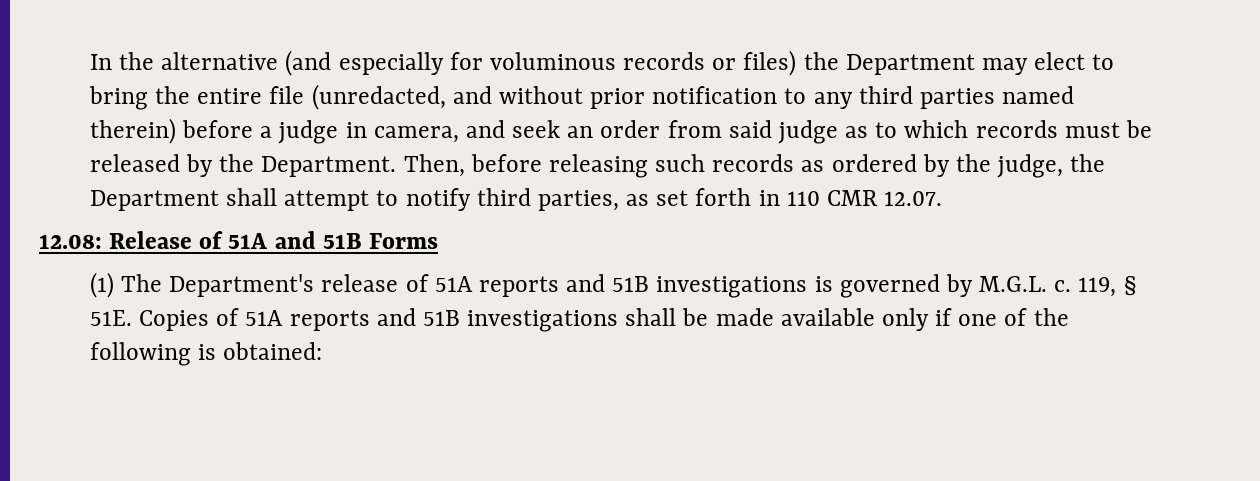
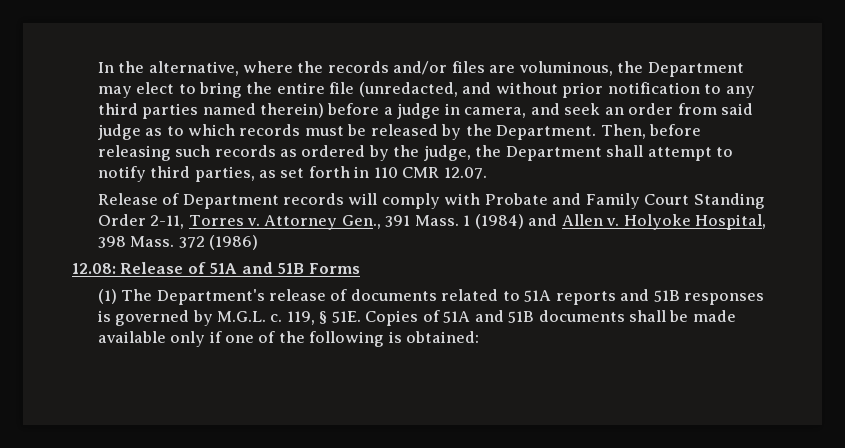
- In the alternative (and especially for voluminous records or files) the Department may elect to bring the entire file (unredacted, and without prior notification to any third parties named therein) before a judge in camera, and seek an order from said judge as to which records must be released by the Department.
+ In the alternative, where the records and/or files are voluminous, the Department may elect to bring the entire file (unredacted, and without prior notification to any third parties named therein) before a judge in camera, and seek an order from said judge as to which records must be released by the Department.
+ Release of Department records will comply with Probate and Family Court Standing Order 2-11, Torres v. Attorney Gen., 391 Mass. 1 (1984) and Allen v. Holyoke Hospital, 398 Mass. 372 (1986)
- (1) The Department's release of 51A reports and 51B investigations is governed by M.G.L. c.
+ (1) The Department's release of documents related to 51A reports and 51B responses is governed by M.G.L. c.
- Copies of 51A reports and 51B investigations shall be made available only if one of the following is obtained:
+ Copies of 51A and 51B documents shall be made available only if one of the following is obtained:

